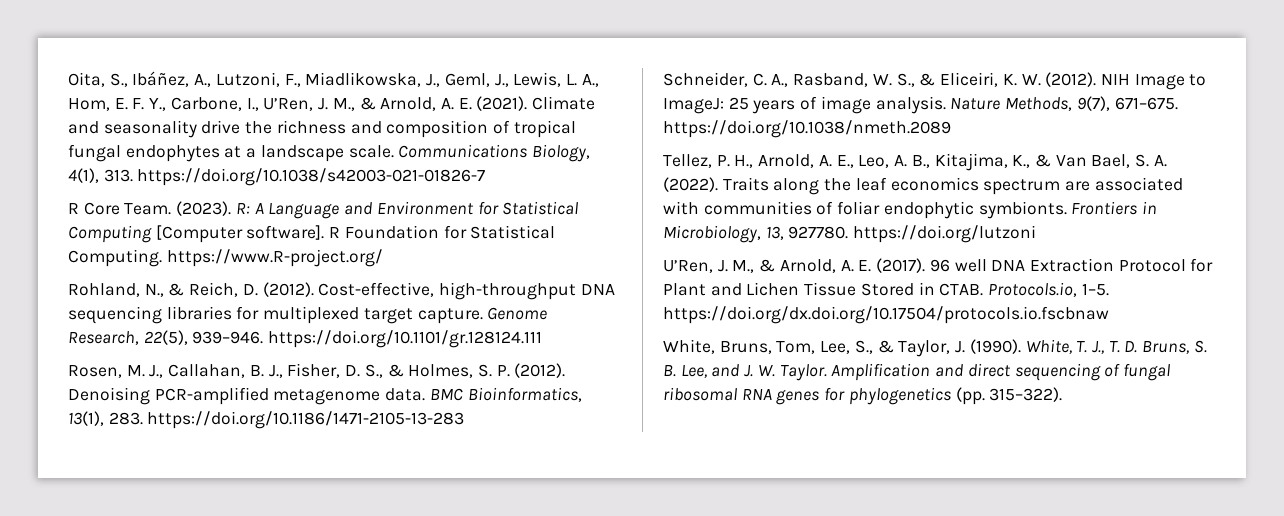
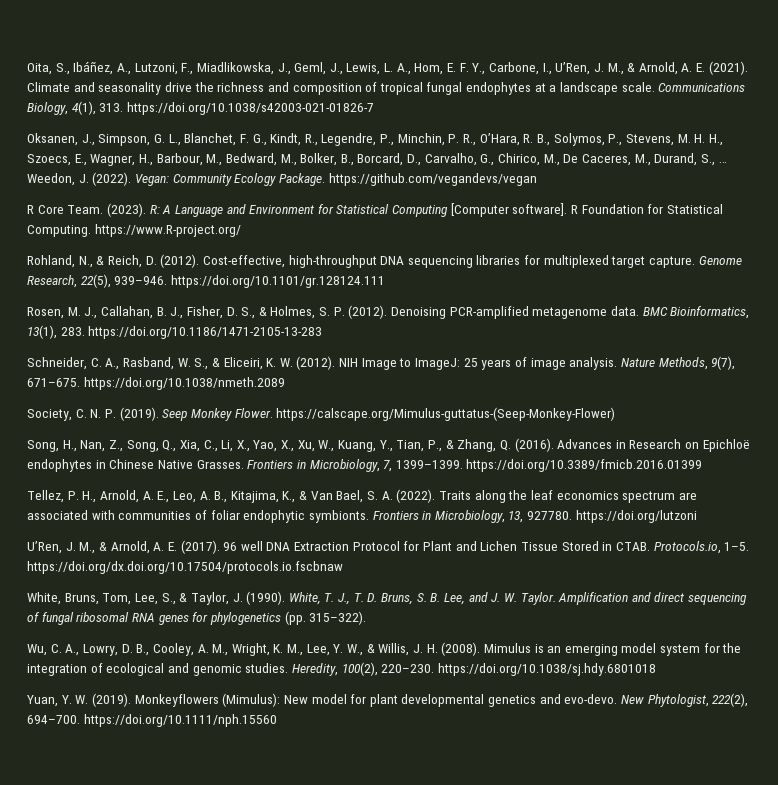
+ Oksanen, J., Simpson, G. L., Blanchet, F. G., Kindt, R., Legendre, P., Minchin, P. R., O’Hara, R. B., Solymos, P., Stevens, M. H. H., Szoecs, E., Wagner, H., Barbour, M., Bedward, M., Bolker, B., Borcard, D., Carvalho, G., Chirico, M., De Caceres, M., Durand, S., … Weedon, J. (2022). Vegan: Community Ecology Package. https://github.com/vegandevs/vegan
+ Society, C. N. P. (2019). Seep Monkey Flower. https://calscape.org/Mimulus-guttatus-(Seep-Monkey-Flower)
+ Song, H., Nan, Z., Song, Q., Xia, C., Li, X., Yao, X., Xu, W., Kuang, Y., Tian, P., & Zhang, Q. (2016). Advances in Research on Epichloë endophytes in Chinese Native Grasses. Frontiers in Microbiology, 7, 1399–1399. https://doi.org/10.3389/fmicb.2016.01399
+ Wu, C. A., Lowry, D. B., Cooley, A. M., Wright, K. M., Lee, Y. W., & Willis, J. H. (2008). Mimulus is an emerging model system for the integration of ecological and genomic studies. Heredity, 100(2), 220–230. https://doi.org/10.1038/sj.hdy.6801018
+ Yuan, Y. W. (2019). Monkeyflowers (Mimulus): New model for plant developmental genetics and evo-devo. New Phytologist, 222(2), 694–700. https://doi.org/10.1111/nph.15560

